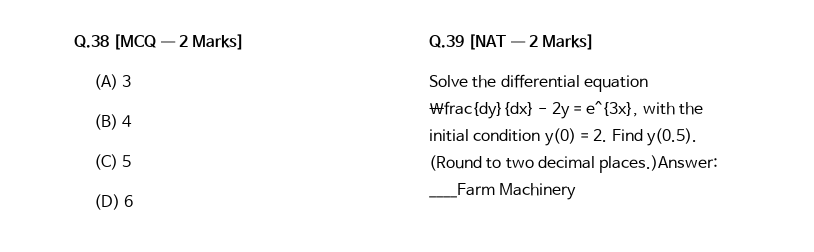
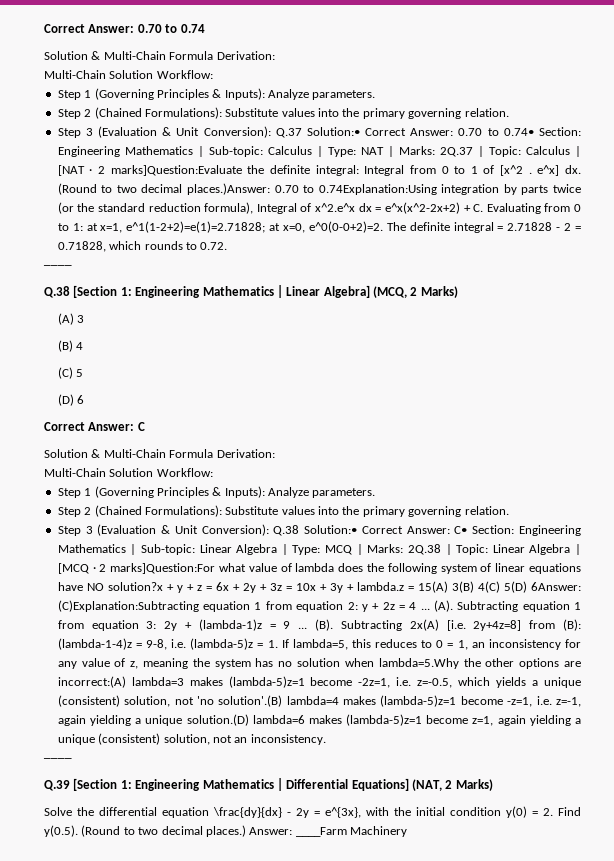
- Q.38 [MCQ — 2 Marks]
+ Correct Answer: 0.70 to 0.74
+ Solution & Multi-Chain Formula Derivation:
+ Multi-Chain Solution Workflow:
+ Step 1 (Governing Principles & Inputs): Analyze parameters.
+ Step 2 (Chained Formulations): Substitute values into the primary governing relation.
+ Step 3 (Evaluation & Unit Conversion): Q.37 Solution:• Correct Answer: 0.70 to 0.74• Section: Engineering Mathematics | Sub-topic: Calculus | Type: NAT | Marks: 2Q.37 | Topic: Calculus | [NAT · 2 marks]Question:Evaluate the definite integral: Integral from 0 to 1 of [x^2 . e^x] dx. (Round to two decimal places.)Answer: 0.70 to 0.74Explanation:Using integration by parts twice (or the standard reduction formula), Integral of x^2.e^x dx = e^x(x^2-2x+2) + C. Evaluating from 0 to 1: at x=1, e^1(1-2+2)=e(1)=2.71828; at x=0, e^0(0-0+2)=2. The definite integral = 2.71828 - 2 = 0.71828, which rounds to 0.72.
+ ────
+ Q.38 [Section 1: Engineering Mathematics | Linear Algebra] (MCQ, 2 Marks)
- Q.39 [NAT — 2 Marks]
+ Correct Answer: C
+ Solution & Multi-Chain Formula Derivation:
+ Multi-Chain Solution Workflow:
+ Step 1 (Governing Principles & Inputs): Analyze parameters.
+ Step 2 (Chained Formulations): Substitute values into the primary governing relation.
+ Step 3 (Evaluation & Unit Conversion): Q.38 Solution:• Correct Answer: C• Section: Engineering Mathematics | Sub-topic: Linear Algebra | Type: MCQ | Marks: 2Q.38 | Topic: Linear Algebra | [MCQ · 2 marks]Question:For what value of lambda does the following system of linear equations have NO solution?x + y + z = 6x + 2y + 3z = 10x + 3y + lambda.z = 15(A) 3(B) 4(C) 5(D) 6Answer: (C)Explanation:Subtracting equation 1 from equation 2: y + 2z = 4 ... (A). Subtracting equation 1 from equation 3: 2y + (lambda-1)z = 9 ... (B). Subtracting 2x(A) [i.e. 2y+4z=8] from (B): (lambda-1-4)z = 9-8, i.e. (lambda-5)z = 1. If lambda=5, this reduces to 0 = 1, an inconsistency for any value of z, meaning the system has no solution when lambda=5.Why the other options are incorrect:(A) lambda=3 makes (lambda-5)z=1 become -2z=1, i.e. z=-0.5, which yields a unique (consistent) solution, not 'no solution'.(B) lambda=4 makes (lambda-5)z=1 become -z=1, i.e. z=-1, again yielding a unique solution.(D) lambda=6 makes (lambda-5)z=1 become z=1, again yielding a unique (consistent) solution, not an inconsistency.
+ ────
+ Q.39 [Section 1: Engineering Mathematics | Differential Equations] (NAT, 2 Marks)
- Solve the differential equation \frac{dy}{dx} - 2y = e^{3x}, with the initial condition y(0) = 2. Find y(0.5). (Round to two decimal places.)Answer: ____Farm Machinery
+ Solve the differential equation \frac{dy}{dx} - 2y = e^{3x}, with the initial condition y(0) = 2. Find y(0.5). (Round to two decimal places.) Answer: ____Farm Machinery

